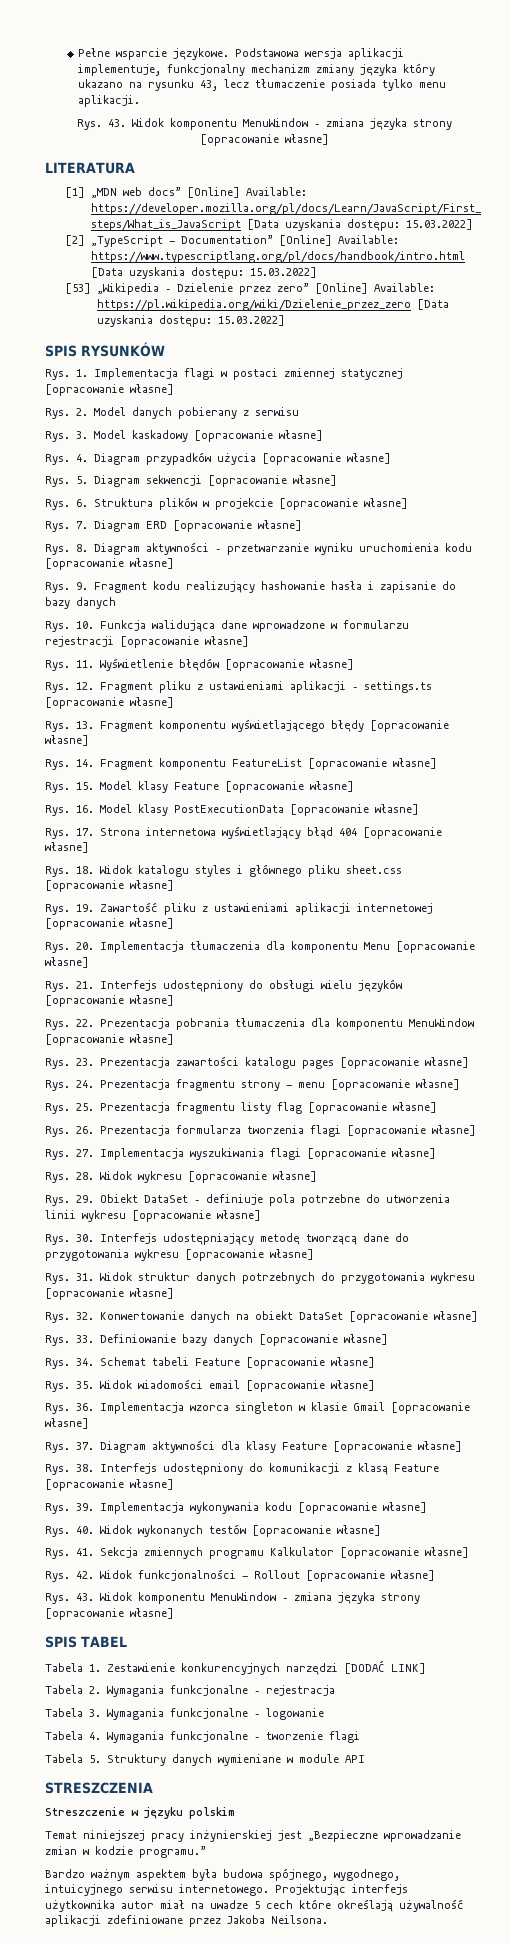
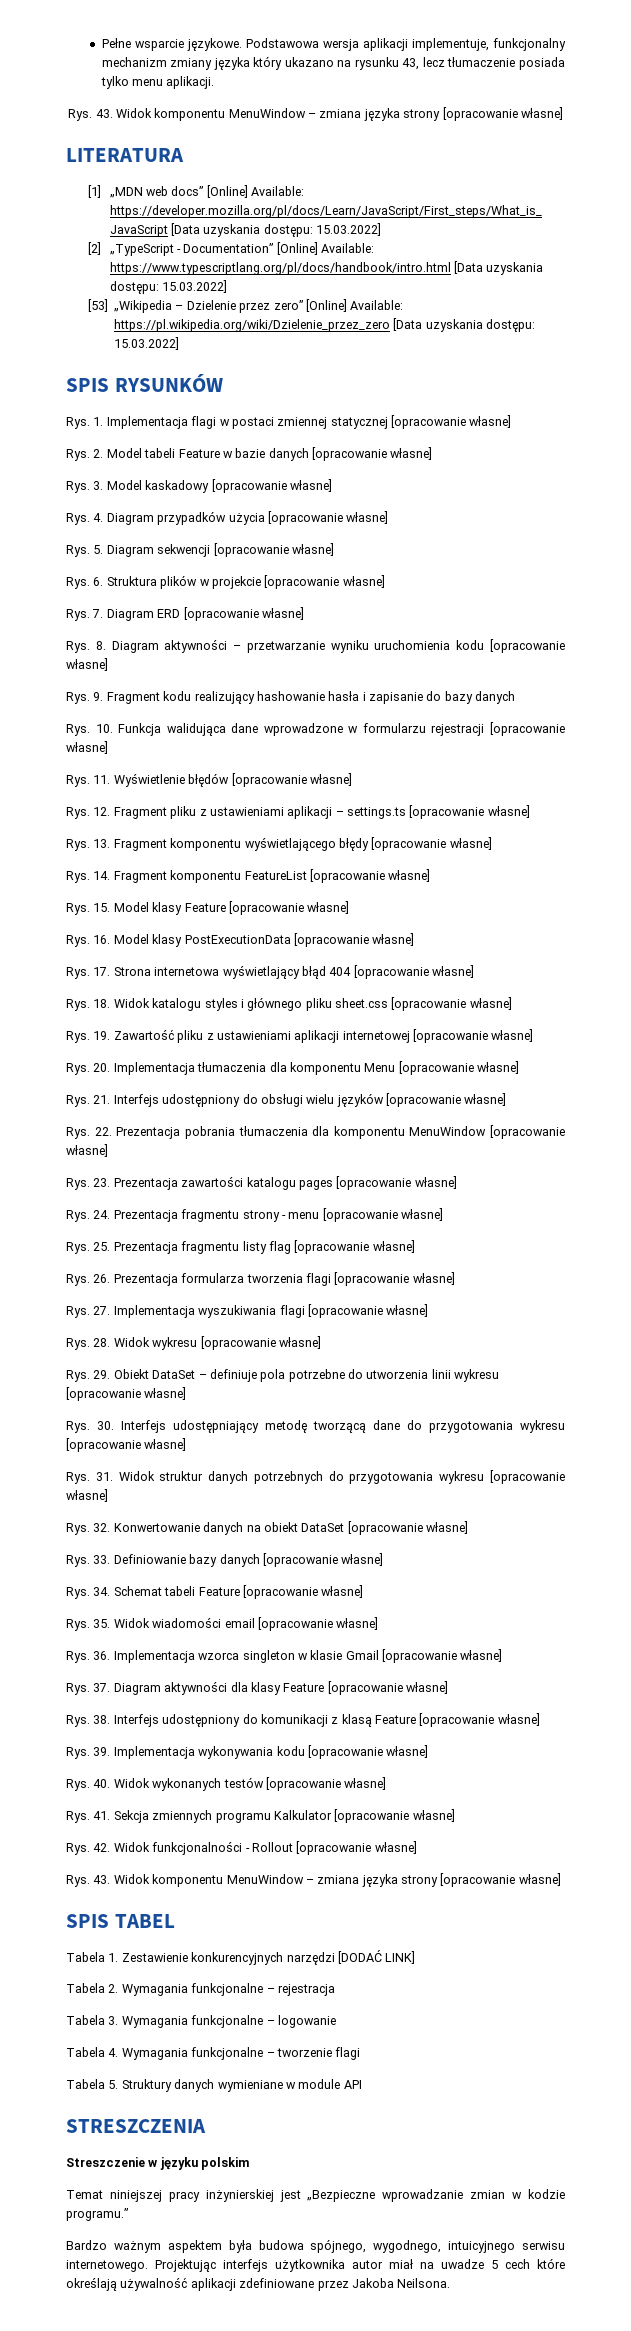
- Rys. 2. Model danych pobierany z serwisu
+ Rys. 2. Model tabeli Feature w bazie danych [opracowanie własne]

